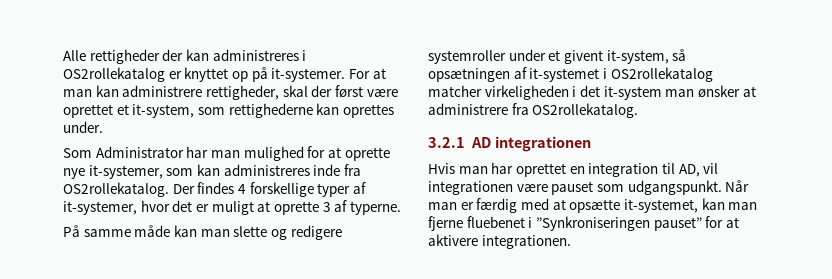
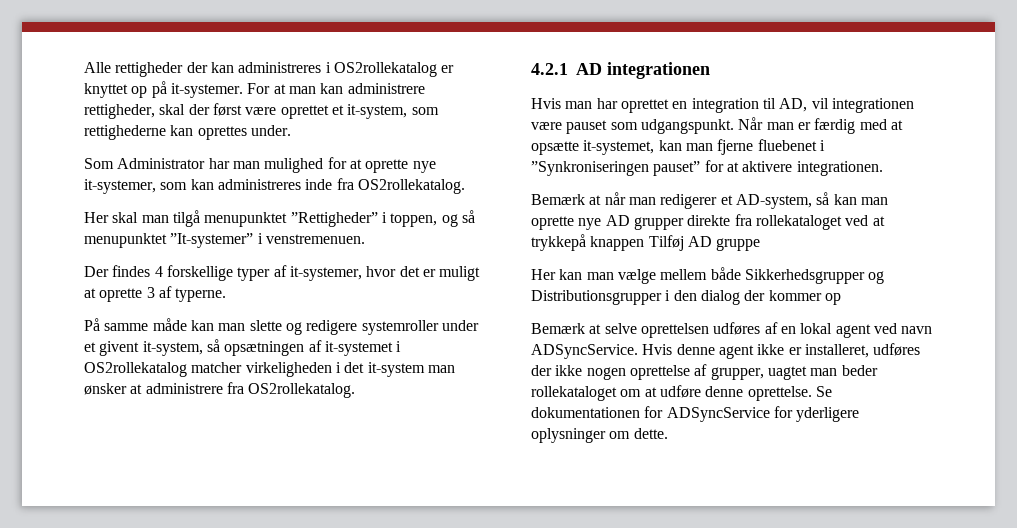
- Som Administrator har man mulighed for at oprette nye it-systemer, som kan administreres inde fra OS2rollekatalog. Der findes 4 forskellige typer af it-systemer, hvor det er muligt at oprette 3 af typerne.
+ Som Administrator har man mulighed for at oprette nye it-systemer, som kan administreres inde fra OS2rollekatalog.
+ Her skal man tilgå menupunktet ”Rettigheder” i toppen, og så menupunktet ”It-systemer” i venstremenuen.
+ Der findes 4 forskellige typer af it-systemer, hvor det er muligt at oprette 3 af typerne.
- 3.2.1 AD integrationen
+ 4.2.1 AD integrationen
+ Bemærk at når man redigerer et AD-system, så kan man oprette nye AD grupper direkte fra rollekataloget ved at trykkepå knappen Tilføj AD gruppe
+ Her kan man vælge mellem både Sikkerhedsgrupper og Distributionsgrupper i den dialog der kommer op
+ Bemærk at selve oprettelsen udføres af en lokal agent ved navn ADSyncService. Hvis denne agent ikke er installeret, udføres der ikke nogen oprettelse af grupper, uagtet man beder rollekataloget om at udføre denne oprettelse. Se dokumentationen for ADSyncService for yderligere oplysninger om dette.

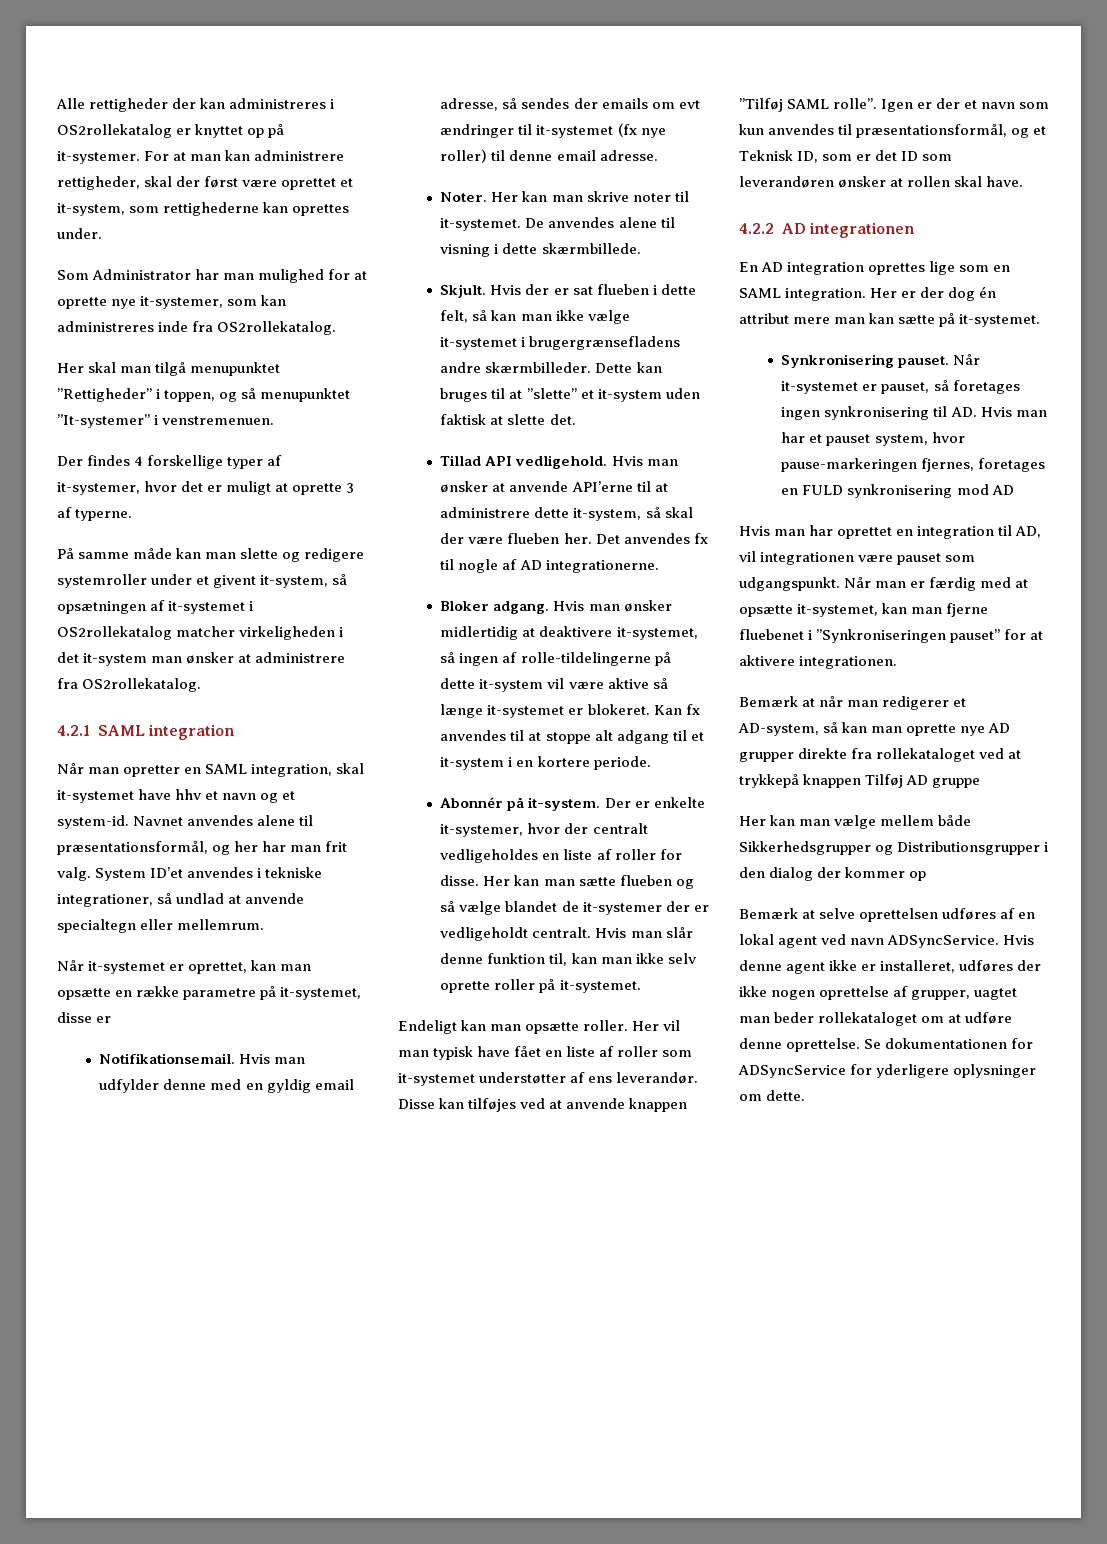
- 4.2.1 AD integrationen
+ 4.2.1 SAML integration
+ Når man opretter en SAML integration, skal it-systemet have hhv et navn og et system-id. Navnet anvendes alene til præsentationsformål, og her har man frit valg. System ID’et anvendes i tekniske integrationer, så undlad at anvende specialtegn eller mellemrum.
+ Når it-systemet er oprettet, kan man opsætte en række parametre på it-systemet, disse er
+ Notifikationsemail. Hvis man udfylder denne med en gyldig email adresse, så sendes der emails om evt ændringer til it-systemet (fx nye roller) til denne email adresse.
+ Noter. Her kan man skrive noter til it-systemet. De anvendes alene til visning i dette skærmbillede.
+ Skjult. Hvis der er sat flueben i dette felt, så kan man ikke vælge it-systemet i brugergrænsefladens andre skærmbilleder. Dette kan bruges til at ”slette” et it-system uden faktisk at slette det.
+ Tillad API vedligehold. Hvis man ønsker at anvende API’erne til at administrere dette it-system, så skal der være flueben her. Det anvendes fx til nogle af AD integrationerne.
+ Bloker adgang. Hvis man ønsker midlertidig at deaktivere it-systemet, så ingen af rolle-tildelingerne på dette it-system vil være aktive så længe it-systemet er blokeret. Kan fx anvendes til at stoppe alt adgang til et it-system i en kortere periode.
+ Abonnér på it-system. Der er enkelte it-systemer, hvor der centralt vedligeholdes en liste af roller for disse. Her kan man sætte flueben og så vælge blandet de it-systemer der er vedligeholdt centralt. Hvis man slår denne funktion til, kan man ikke selv oprette roller på it-systemet.
+ Endeligt kan man opsætte roller. Her vil man typisk have fået en liste af roller som it-systemet understøtter af ens leverandør. Disse kan tilføjes ved at anvende knappen ”Tilføj SAML rolle”. Igen er der et navn som kun anvendes til præsentationsformål, og et Teknisk ID, som er det ID som leverandøren ønsker at rollen skal have.
+ 4.2.2 AD integrationen
+ En AD integration oprettes lige som en SAML integration. Her er der dog én attribut mere man kan sætte på it-systemet.
+ Synkronisering pauset. Når it-systemet er pauset, så foretages ingen synkronisering til AD. Hvis man har et pauset system, hvor pause-markeringen fjernes, foretages en FULD synkronisering mod AD

